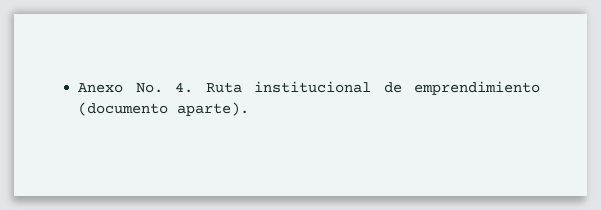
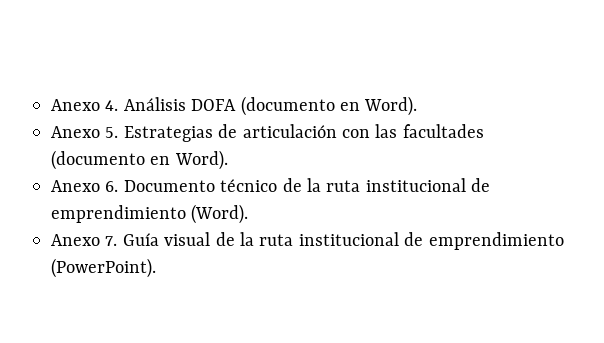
- Anexo No. 4. Ruta institucional de emprendimiento (documento aparte).
+ Anexo 4. Análisis DOFA (documento en Word).
+ Anexo 5. Estrategias de articulación con las facultades (documento en Word).
+ Anexo 6. Documento técnico de la ruta institucional de emprendimiento (Word).
+ Anexo 7. Guía visual de la ruta institucional de emprendimiento (PowerPoint).

